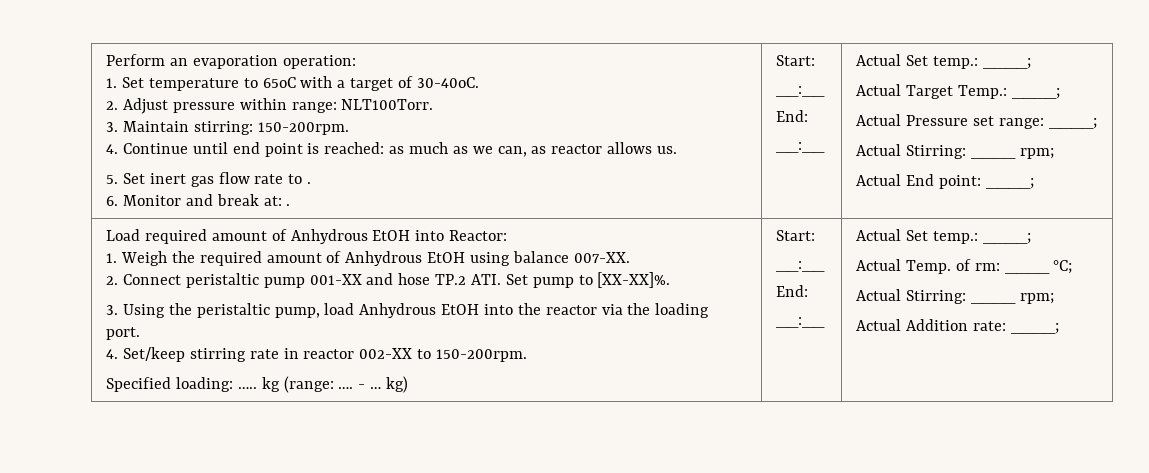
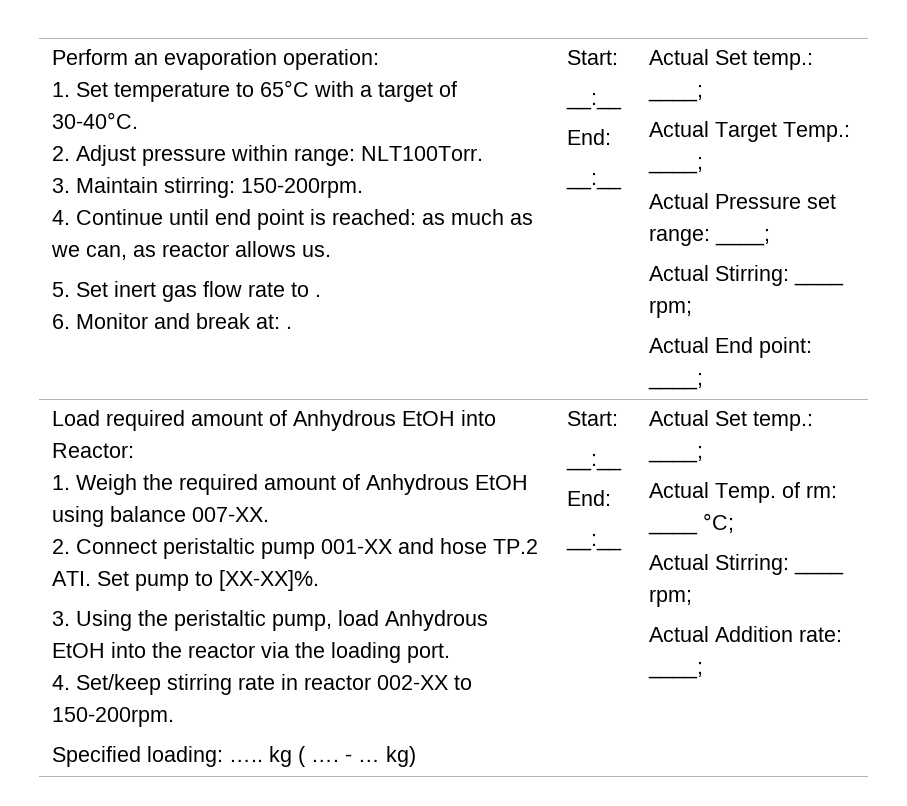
- 1. Set temperature to 65oC with a target of 30-40oC.
+ 1. Set temperature to 65°C with a target of 30-40°C.
- Specified loading: ….. kg (range: ….
+ Specified loading: ….. kg ( ….

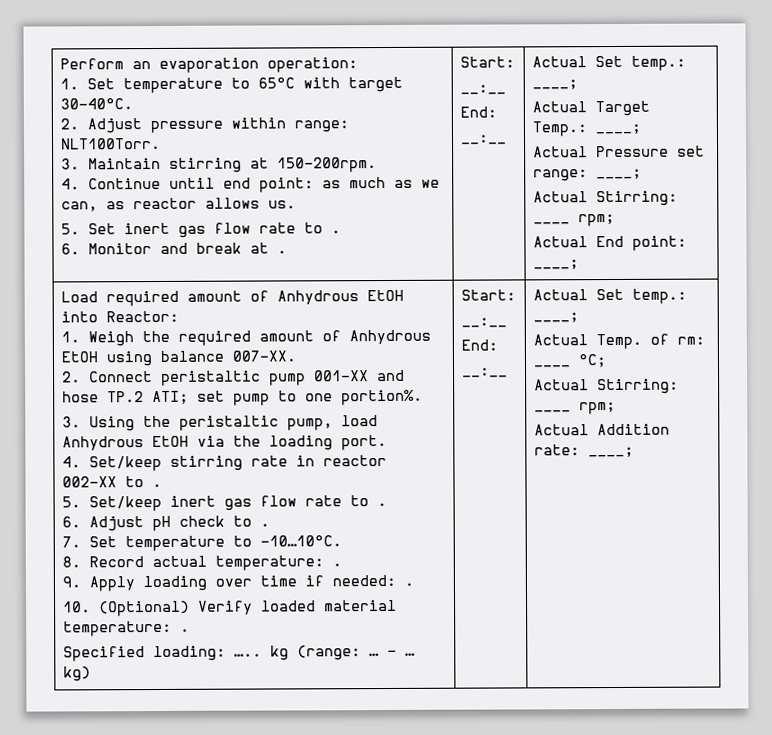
- 1. Set temperature to 65°C with a target of 30-40°C.
+ 1. Set temperature to 65°C with target 30-40°C.
- 3. Maintain stirring: 150-200rpm.
+ 3. Maintain stirring at 150-200rpm.
- 4. Continue until end point is reached: as much as we can, as reactor allows us.
+ 4. Continue until end point: as much as we can, as reactor allows us.
- 6. Monitor and break at: .
+ 6. Monitor and break at .
- 2. Connect peristaltic pump 001-XX and hose TP.2 ATI. Set pump to [XX-XX]%.
+ 2. Connect peristaltic pump 001-XX and hose TP.2 ATI; set pump to one portion%.
- 3. Using the peristaltic pump, load Anhydrous EtOH into the reactor via the loading port.
+ 3. Using the peristaltic pump, load Anhydrous EtOH via the loading port.
- 4. Set/keep stirring rate in reactor 002-XX to 150-200rpm.
+ 4. Set/keep stirring rate in reactor 002-XX to .
+ 5. Set/keep inert gas flow rate to .
+ 6. Adjust pH check to .
+ 7. Set temperature to -10…10°C.
+ 8. Record actual temperature: .
+ 9. Apply loading over time if needed: .
+ 10. (Optional) Verify loaded material temperature: .
- Specified loading: ….. kg ( ….
+ Specified loading: ….. kg (range: …

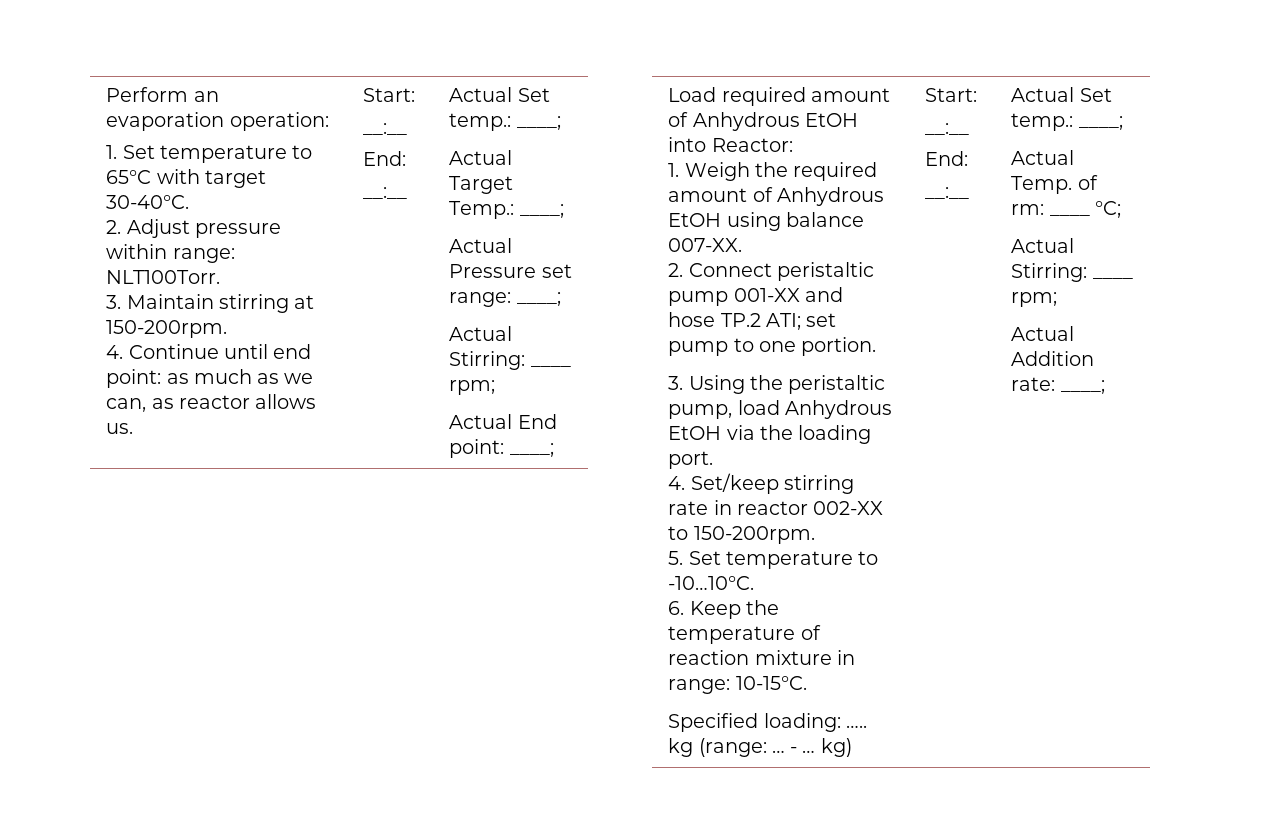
- 5. Set inert gas flow rate to .
- 6. Monitor and break at .
- 2. Connect peristaltic pump 001-XX and hose TP.2 ATI; set pump to one portion%.
+ 2. Connect peristaltic pump 001-XX and hose TP.2 ATI; set pump to one portion.
- 4. Set/keep stirring rate in reactor 002-XX to .
- 5. Set/keep inert gas flow rate to .
- 6. Adjust pH check to .
- 7. Set temperature to -10…10°C.
- 8. Record actual temperature: .
- 9. Apply loading over time if needed: .
- 10. (Optional) Verify loaded material temperature: .
+ 4. Set/keep stirring rate in reactor 002-XX to 150-200rpm.
+ 5. Set temperature to -10…10°C.
+ 6. Keep the temperature of reaction mixture in range: 10-15°C.

